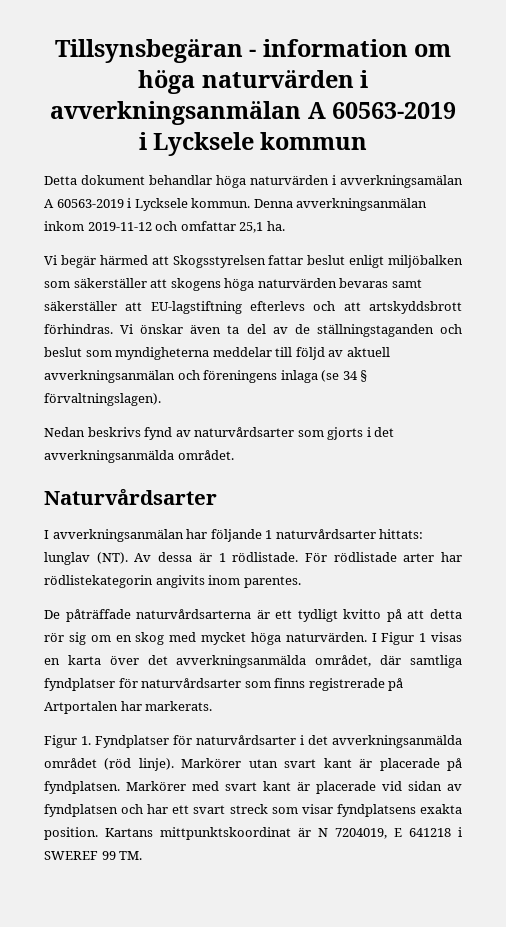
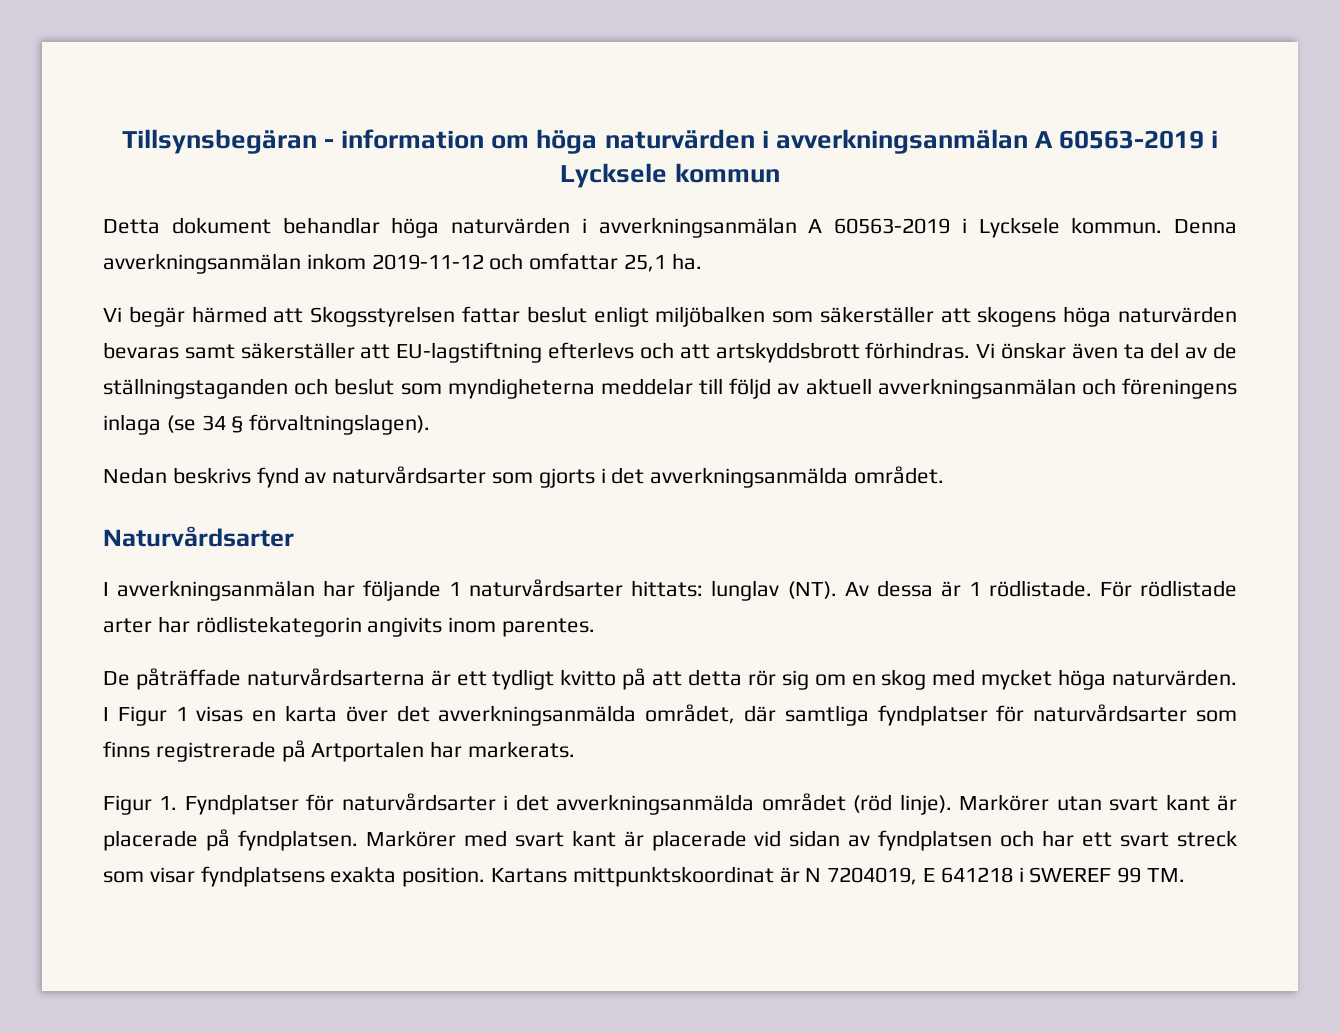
- Detta dokument behandlar höga naturvärden i avverkningsamälan A 60563-2019 i Lycksele kommun.
+ Detta dokument behandlar höga naturvärden i avverkningsanmälan A 60563-2019 i Lycksele kommun.

